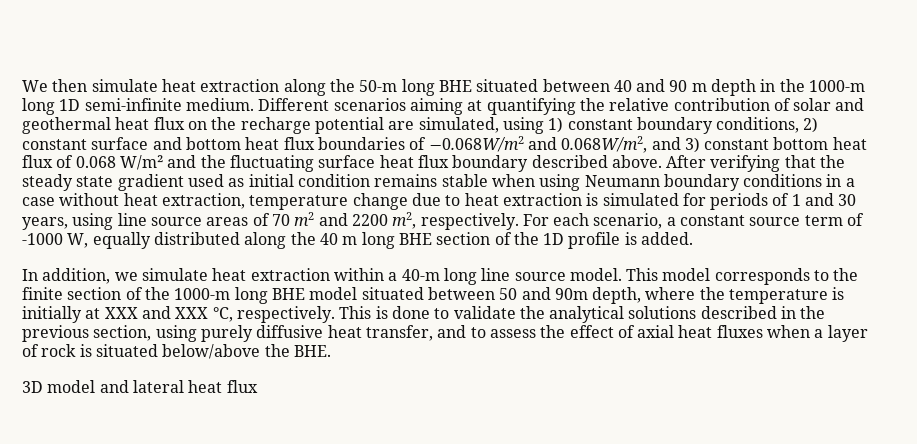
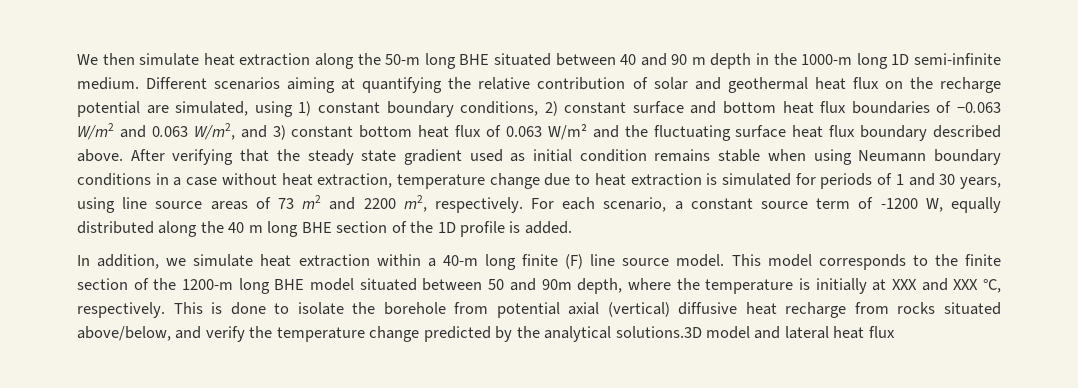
- Different scenarios aiming at quantifying the relative contribution of solar and geothermal heat flux on the recharge potential are simulated, using 1) constant boundary conditions, 2) constant surface and bottom heat flux boundaries of −0.068W/m2 and 0.068W/m2, and 3) constant bottom heat flux of 0.068 W/m² and the fluctuating surface heat flux boundary described above.
+ Different scenarios aiming at quantifying the relative contribution of solar and geothermal heat flux on the recharge potential are simulated, using 1) constant boundary conditions, 2) constant surface and bottom heat flux boundaries of −0.063 W/m2 and 0.063 W/m2, and 3) constant bottom heat flux of 0.063 W/m² and the fluctuating surface heat flux boundary described above.
- After verifying that the steady state gradient used as initial condition remains stable when using Neumann boundary conditions in a case without heat extraction, temperature change due to heat extraction is simulated for periods of 1 and 30 years, using line source areas of 70 m2 and 2200 m2, respectively.
+ After verifying that the steady state gradient used as initial condition remains stable when using Neumann boundary conditions in a case without heat extraction, temperature change due to heat extraction is simulated for periods of 1 and 30 years, using line source areas of 73 m2 and 2200 m2, respectively.
- For each scenario, a constant source term of -1000 W, equally distributed along the 40 m long BHE section of the 1D profile is added.
+ For each scenario, a constant source term of -1200 W, equally distributed along the 40 m long BHE section of the 1D profile is added.
- In addition, we simulate heat extraction within a 40-m long line source model.
+ In addition, we simulate heat extraction within a 40-m long finite (F) line source model.
- This model corresponds to the finite section of the 1000-m long BHE model situated between 50 and 90m depth, where the temperature is initially at XXX and XXX °C, respectively.
+ This model corresponds to the finite section of the 1200-m long BHE model situated between 50 and 90m depth, where the temperature is initially at XXX and XXX °C, respectively.
- This is done to validate the analytical solutions described in the previous section, using purely diffusive heat transfer, and to assess the effect of axial heat fluxes when a layer of rock is situated below/above the BHE.
- 3D model and lateral heat flux
+ This is done to isolate the borehole from potential axial (vertical) diffusive heat recharge from rocks situated above/below, and verify the temperature change predicted by the analytical solutions.3D model and lateral heat flux

